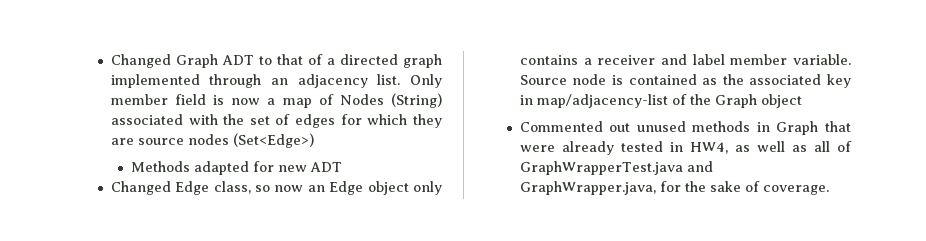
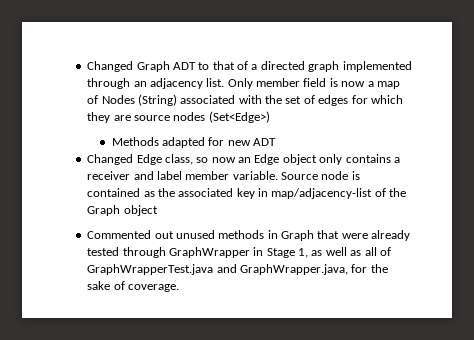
- Commented out unused methods in Graph that were already tested in HW4, as well as all of GraphWrapperTest.java and GraphWrapper.java, for the sake of coverage.
+ Commented out unused methods in Graph that were already tested through GraphWrapper in Stage 1, as well as all of GraphWrapperTest.java and GraphWrapper.java, for the sake of coverage.

